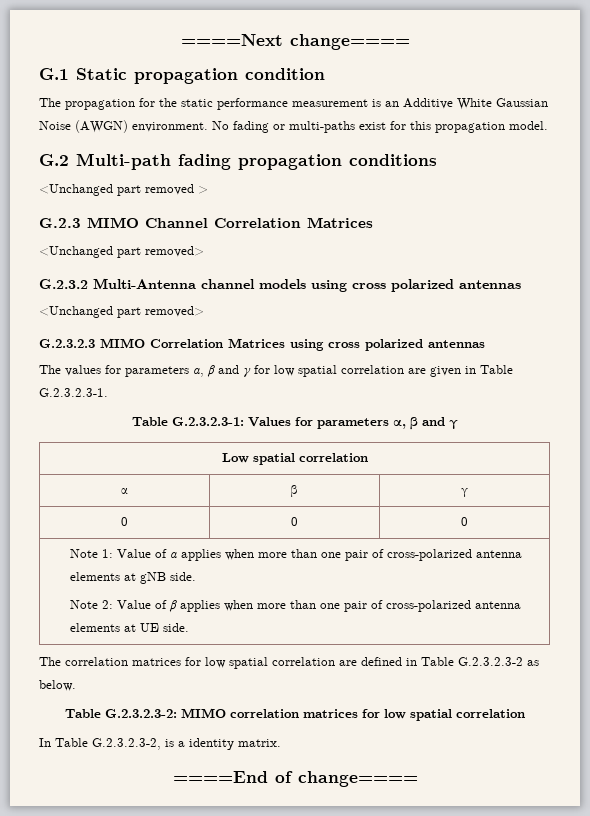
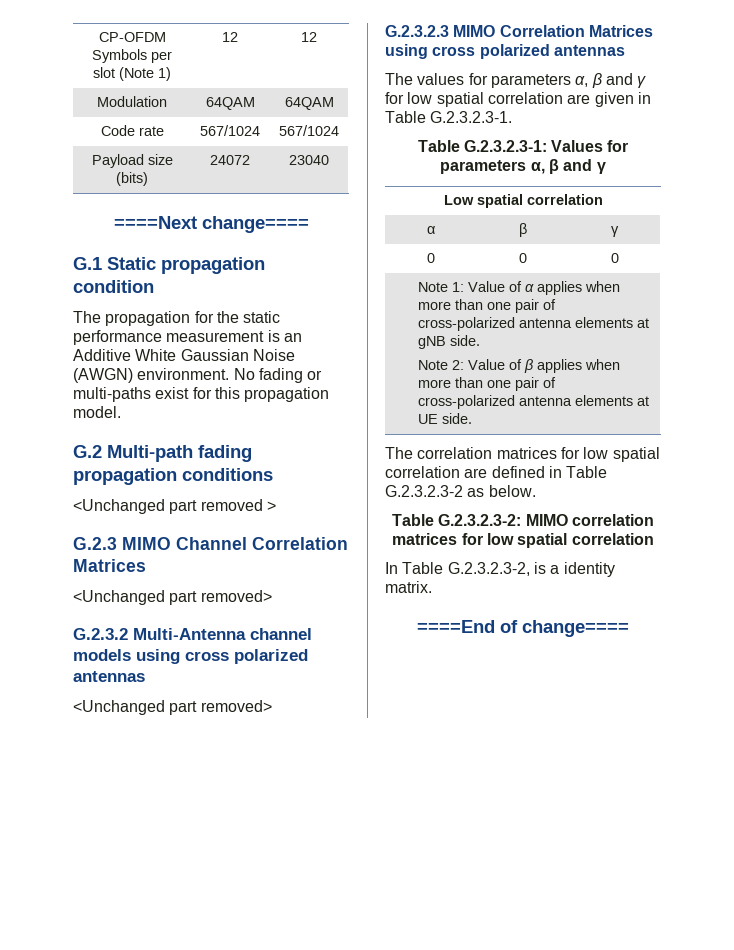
+ CP-OFDM Symbols per slot (Note 1) | 12 | 12
+ Modulation | 64QAM | 64QAM
+ Code rate | 567/1024 | 567/1024
+ Payload size (bits) | 24072 | 23040

